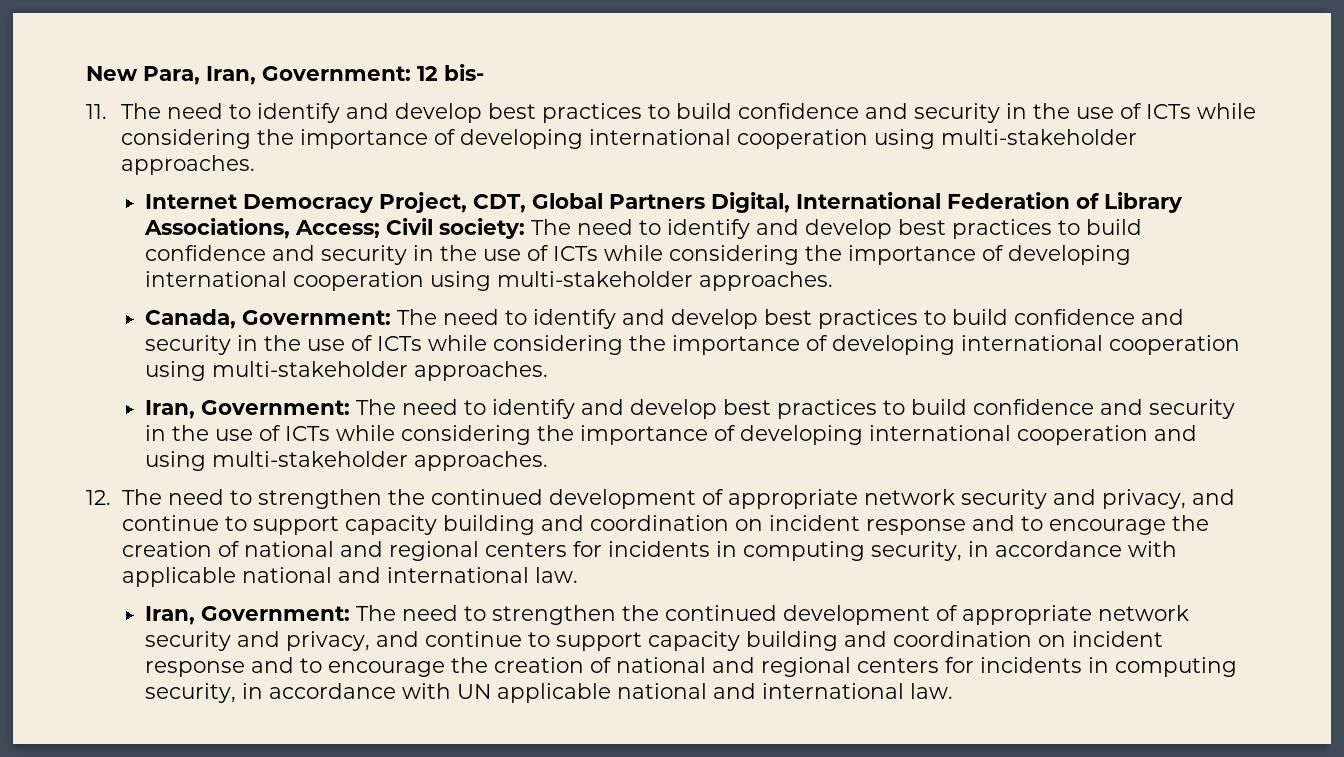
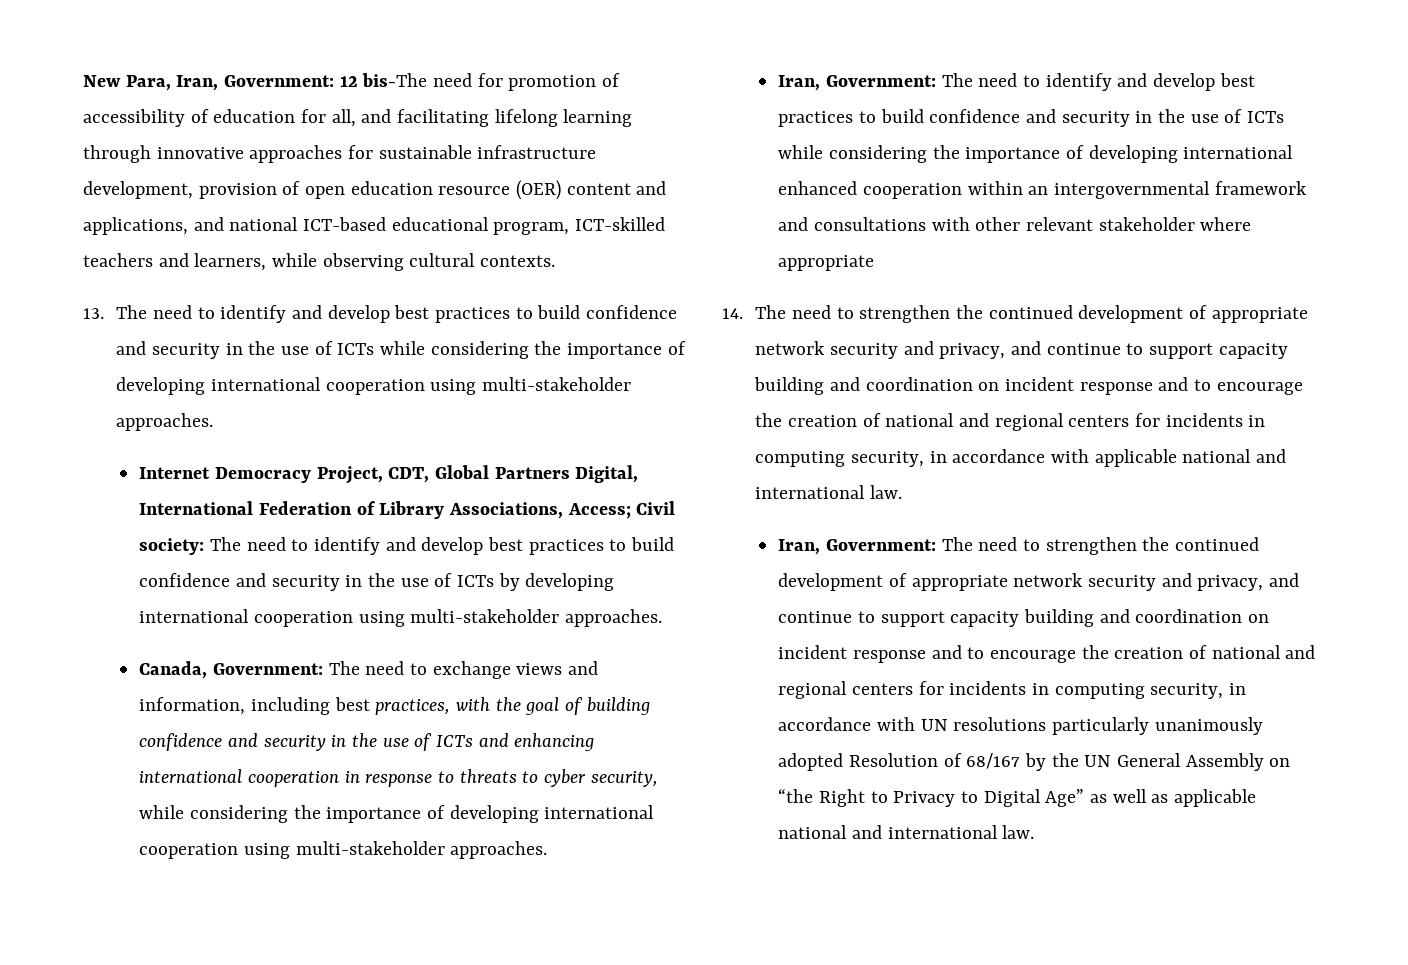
- New Para, Iran, Government: 12 bis-
- 11. The need to identify and develop best practices to build confidence and security in the use of ICTs while considering the importance of developing international cooperation using multi-stakeholder approaches.
+ New Para, Iran, Government: 12 bis-The need for promotion of accessibility of education for all, and facilitating lifelong learning through innovative approaches for sustainable infrastructure development, provision of open education resource (OER) content and applications, and national ICT-based educational program, ICT-skilled teachers and learners, while observing cultural contexts.
+ 13. The need to identify and develop best practices to build confidence and security in the use of ICTs while considering the importance of developing international cooperation using multi-stakeholder approaches.
- Internet Democracy Project, CDT, Global Partners Digital, International Federation of Library Associations, Access; Civil society: The need to identify and develop best practices to build confidence and security in the use of ICTs while considering the importance of developing international cooperation using multi-stakeholder approaches.
+ Internet Democracy Project, CDT, Global Partners Digital, International Federation of Library Associations, Access; Civil society: The need to identify and develop best practices to build confidence and security in the use of ICTs by developing international cooperation using multi-stakeholder approaches.
- Canada, Government: The need to identify and develop best practices to build confidence and security in the use of ICTs while considering the importance of developing international cooperation using multi-stakeholder approaches.
+ Canada, Government: The need to exchange views and information, including best practices, with the goal of building confidence and security in the use of ICTs and enhancing international cooperation in response to threats to cyber security, while considering the importance of developing international cooperation using multi-stakeholder approaches.
- The need to identify and develop best practices to build confidence and security in the use of ICTs while considering the importance of developing international cooperation and using multi-stakeholder approaches.
- 12. The need to strengthen the continued development of appropriate network security and privacy, and continue to support capacity building and coordination on incident response and to encourage the creation of national and regional centers for incidents in computing security, in accordance with applicable national and international law.
+ The need to identify and develop best practices to build confidence and security in the use of ICTs while considering the importance of developing international enhanced cooperation within an intergovernmental framework and consultations with other relevant stakeholder where appropriate
+ 14. The need to strengthen the continued development of appropriate network security and privacy, and continue to support capacity building and coordination on incident response and to encourage the creation of national and regional centers for incidents in computing security, in accordance with applicable national and international law.
- Iran, Government: The need to strengthen the continued development of appropriate network security and privacy, and continue to support capacity building and coordination on incident response and to encourage the creation of national and regional centers for incidents in computing security, in accordance with UN applicable national and international law.
+ Iran, Government: The need to strengthen the continued development of appropriate network security and privacy, and continue to support capacity building and coordination on incident response and to encourage the creation of national and regional centers for incidents in computing security, in accordance with UN resolutions particularly unanimously adopted Resolution of 68/167 by the UN General Assembly on “the Right to Privacy to Digital Age” as well as applicable national and international law.

